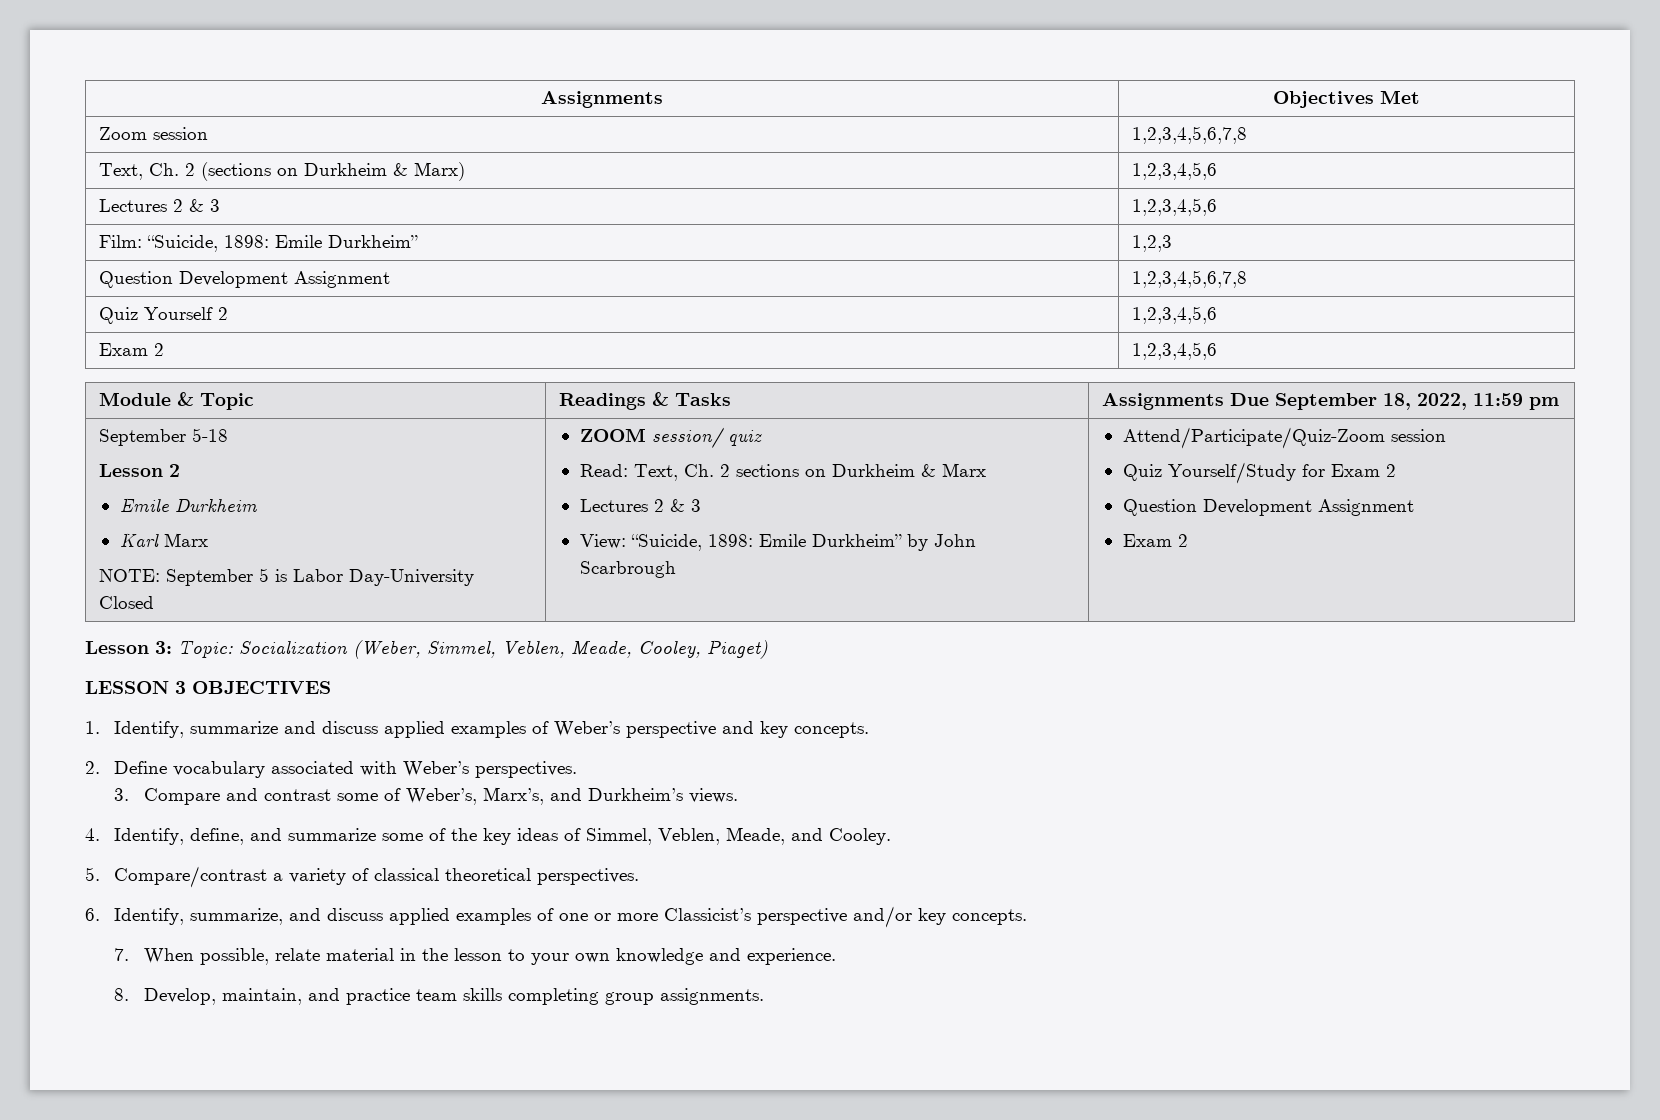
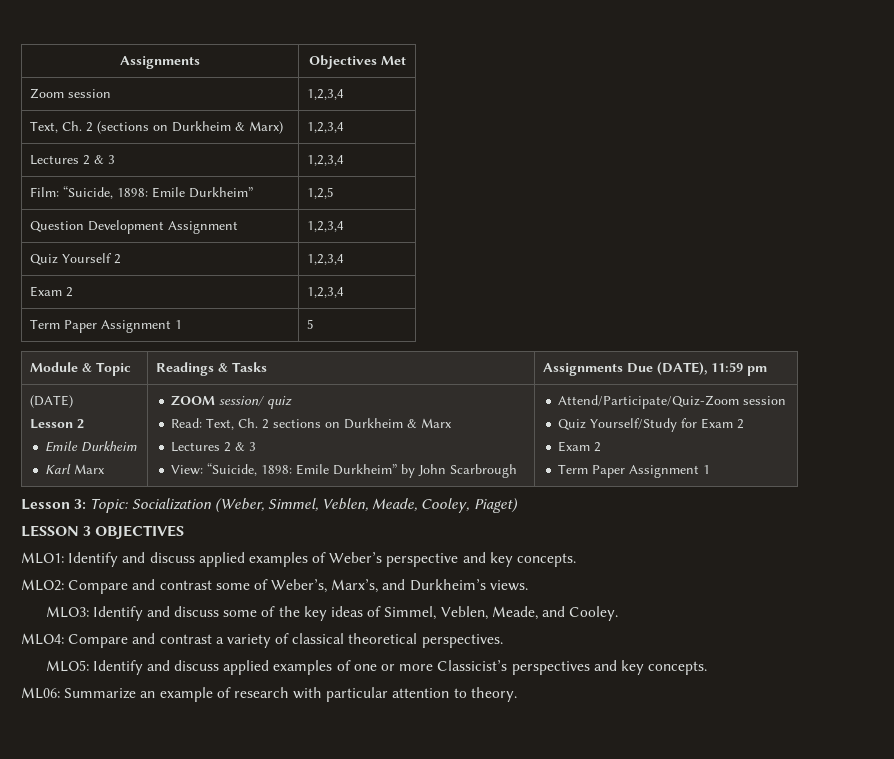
- Zoom session | 1,2,3,4,5,6,7,8
+ Zoom session | 1,2,3,4
- Text, Ch. 2 (sections on Durkheim & Marx) | 1,2,3,4,5,6
+ Text, Ch. 2 (sections on Durkheim & Marx) | 1,2,3,4
- Lectures 2 & 3 | 1,2,3,4,5,6
+ Lectures 2 & 3 | 1,2,3,4
- Film: “Suicide, 1898: Emile Durkheim” | 1,2,3
+ Film: “Suicide, 1898: Emile Durkheim” | 1,2,5
- Question Development Assignment | 1,2,3,4,5,6,7,8
+ Question Development Assignment | 1,2,3,4
- Quiz Yourself 2 | 1,2,3,4,5,6
+ Quiz Yourself 2 | 1,2,3,4
- Exam 2 | 1,2,3,4,5,6
+ Exam 2 | 1,2,3,4
+ Term Paper Assignment 1 | 5
- Module & Topic | Readings & Tasks | Assignments Due September 18, 2022, 11:59 pm
+ Module & Topic | Readings & Tasks | Assignments Due (DATE), 11:59 pm
- September 5-18
+ (DATE)
- NOTE: September 5 is Labor Day-University Closed
  Quiz Yourself/Study for Exam 2
- Question Development Assignment
  Exam 2
+ Term Paper Assignment 1
- 1. Identify, summarize and discuss applied examples of Weber’s perspective and key concepts.
+ MLO1: Identify and discuss applied examples of Weber’s perspective and key concepts.
- 2. Define vocabulary associated with Weber’s perspectives.
- 3. Compare and contrast some of Weber’s, Marx’s, and Durkheim’s views.
+ MLO2: Compare and contrast some of Weber’s, Marx’s, and Durkheim’s views.
- 4. Identify, define, and summarize some of the key ideas of Simmel, Veblen, Meade, and Cooley.
+ MLO3: Identify and discuss some of the key ideas of Simmel, Veblen, Meade, and Cooley.
- 5. Compare/contrast a variety of classical theoretical perspectives.
+ MLO4: Compare and contrast a variety of classical theoretical perspectives.
- 6. Identify, summarize, and discuss applied examples of one or more Classicist’s perspective and/or key concepts.
- 7. When possible, relate material in the lesson to your own knowledge and experience.
- 8. Develop, maintain, and practice team skills completing group assignments.
+ MLO5: Identify and discuss applied examples of one or more Classicist’s perspectives and key concepts.
+ ML06: Summarize an example of research with particular attention to theory.

